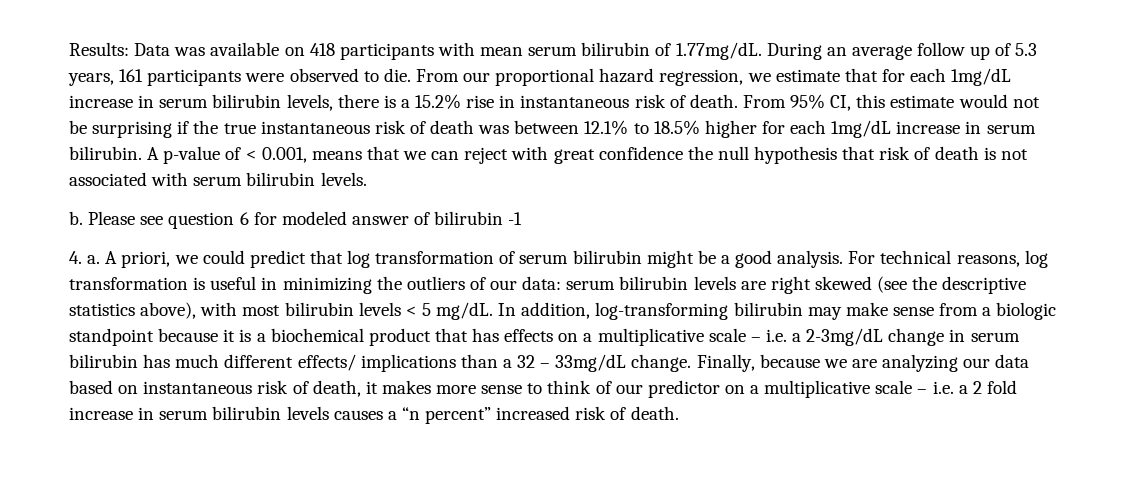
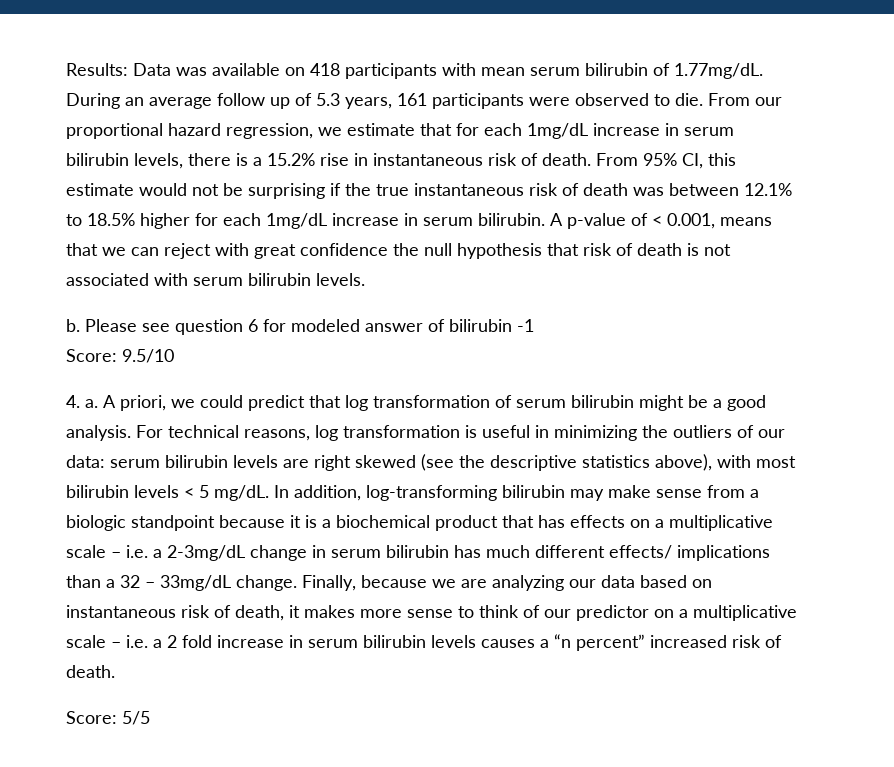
+ Score: 9.5/10
+ Score: 5/5

